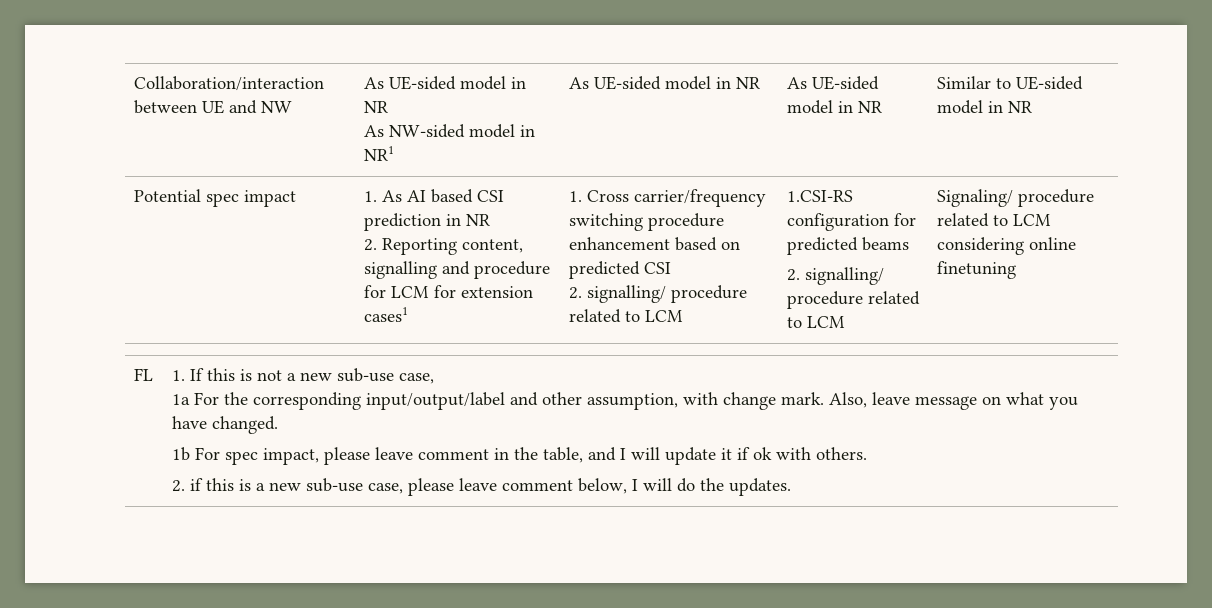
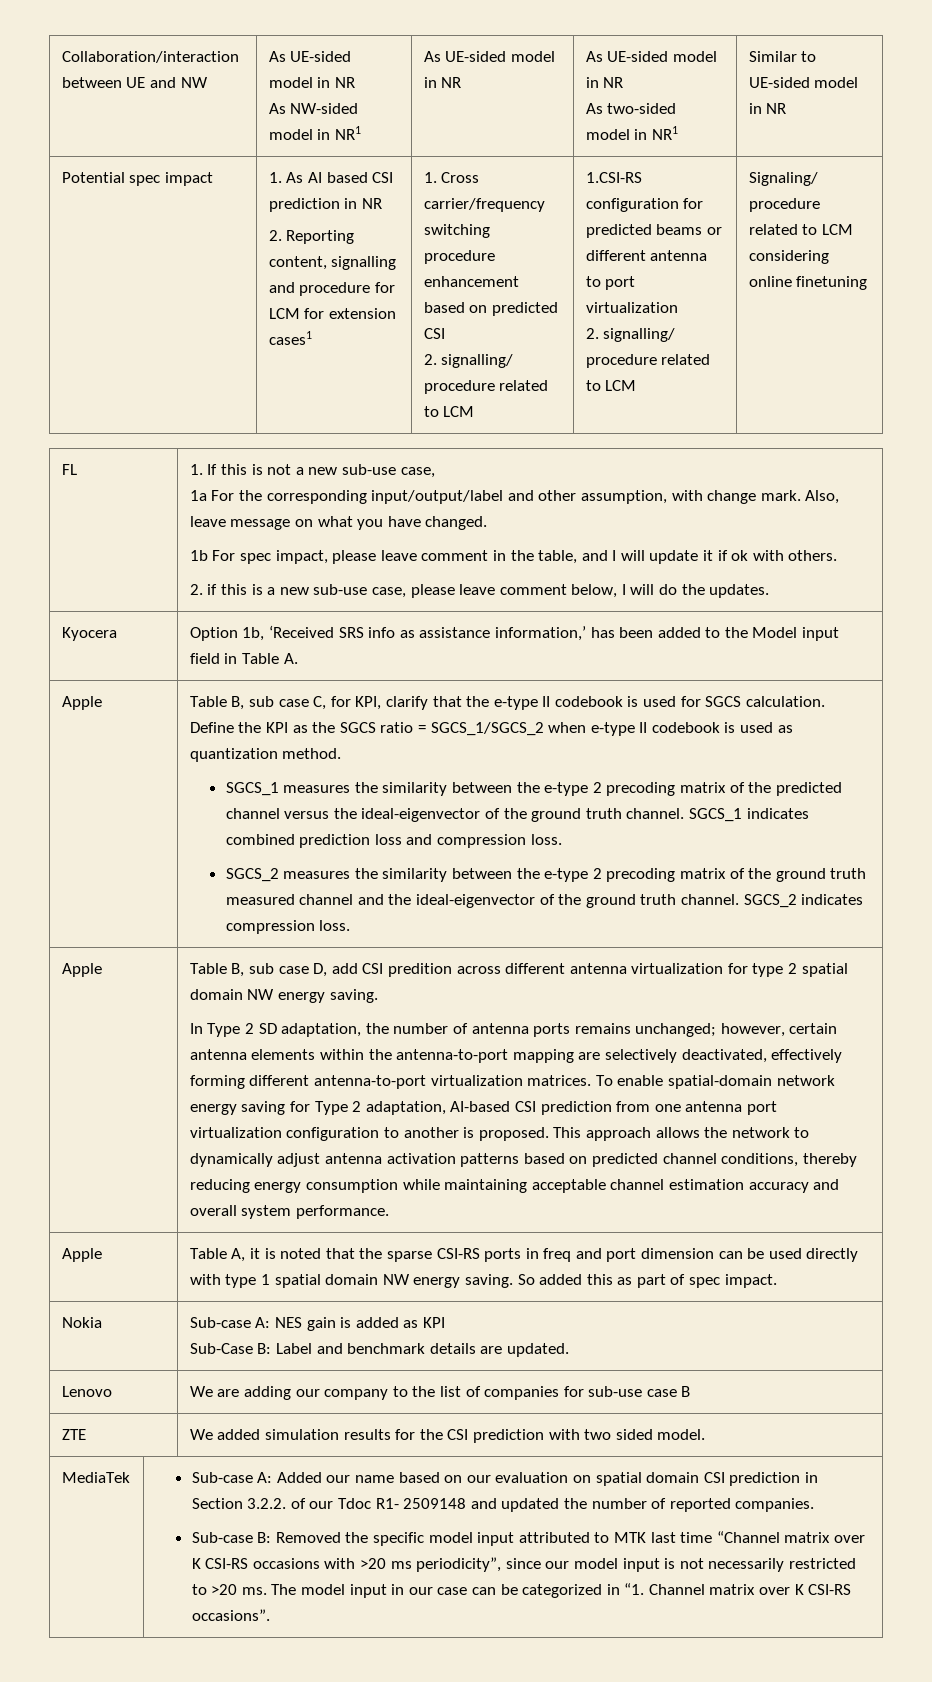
  Collaboration/interaction between UE and NW | As UE-sided model in NR
- As NW-sided model in NR1 | As UE-sided model in NR | As UE-sided model in NR | Similar to UE-sided model in NR
+ As NW-sided model in NR1 | As UE-sided model in NR | As UE-sided model in NR
+ As two-sided model in NR1 | Similar to UE-sided model in NR
- 1.CSI-RS configuration for predicted beams
+ 1.CSI-RS configuration for predicted beams or different antenna to port virtualization
+ Kyocera | Option 1b, ‘Received SRS info as assistance information,’ has been added to the Model input field in Table A.
+ Apple | Table B, sub case C, for KPI, clarify that the e-type II codebook is used for SGCS calculation. Define the KPI as the SGCS ratio = SGCS_1/SGCS_2 when e-type II codebook is used as quantization method.
+ SGCS_1 measures the similarity between the e-type 2 precoding matrix of the predicted channel versus the ideal-eigenvector of the ground truth channel. SGCS_1 indicates combined prediction loss and compression loss.
+ SGCS_2 measures the similarity between the e-type 2 precoding matrix of the ground truth measured channel and the ideal-eigenvector of the ground truth channel. SGCS_2 indicates compression loss.
+ Apple | Table B, sub case D, add CSI predition across different antenna virtualization for type 2 spatial domain NW energy saving.
+ In Type 2 SD adaptation, the number of antenna ports remains unchanged; however, certain antenna elements within the antenna-to-port mapping are selectively deactivated, effectively forming different antenna-to-port virtualization matrices. To enable spatial-domain network energy saving for Type 2 adaptation, AI-based CSI prediction from one antenna port virtualization configuration to another is proposed. This approach allows the network to dynamically adjust antenna activation patterns based on predicted channel conditions, thereby reducing energy consumption while maintaining acceptable channel estimation accuracy and overall system performance.
+ Apple | Table A, it is noted that the sparse CSI-RS ports in freq and port dimension can be used directly with type 1 spatial domain NW energy saving. So added this as part of spec impact.
+ Nokia | Sub-case A: NES gain is added as KPI
+ Sub-Case B: Label and benchmark details are updated.
+ Lenovo | We are adding our company to the list of companies for sub-use case B
+ ZTE | We added simulation results for the CSI prediction with two sided model.
+ MediaTek | Sub-case A: Added our name based on our evaluation on spatial domain CSI prediction in Section 3.2.2. of our Tdoc R1- 2509148 and updated the number of reported companies.
+ Sub-case B: Removed the specific model input attributed to MTK last time “Channel matrix over K CSI-RS occasions with >20 ms periodicity”, since our model input is not necessarily restricted to >20 ms. The model input in our case can be categorized in “1. Channel matrix over K CSI-RS occasions”.

